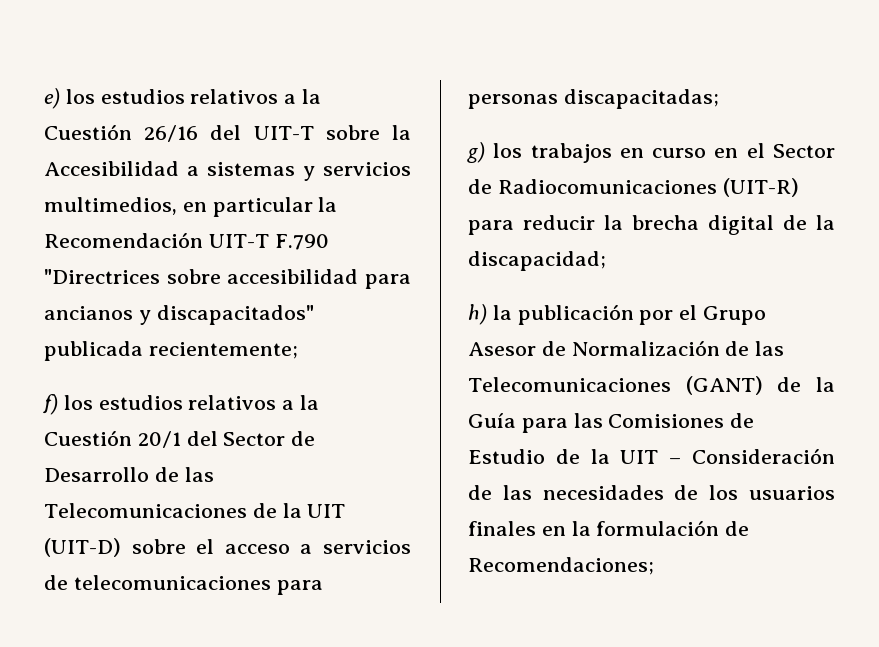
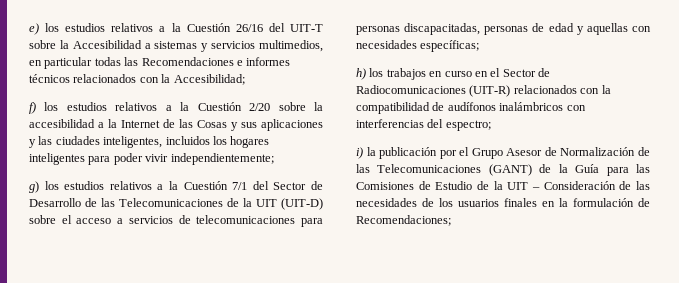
- e) los estudios relativos a la Cuestión 26/16 del UIT-T sobre la Accesibilidad a sistemas y servicios multimedios, en particular la Recomendación UIT-T F.790 "Directrices sobre accesibilidad para ancianos y discapacitados" publicada recientemente;
+ e) los estudios relativos a la Cuestión 26/16 del UIT-T sobre la Accesibilidad a sistemas y servicios multimedios, en particular todas las Recomendaciones e informes técnicos relacionados con la Accesibilidad;
- f) los estudios relativos a la Cuestión 20/1 del Sector de Desarrollo de las Telecomunicaciones de la UIT (UIT-D) sobre el acceso a servicios de telecomunicaciones para personas discapacitadas;
- g) los trabajos en curso en el Sector de Radiocomunicaciones (UIT-R) para reducir la brecha digital de la discapacidad;
- h) la publicación por el Grupo Asesor de Normalización de las Telecomunicaciones (GANT) de la Guía para las Comisiones de Estudio de la UIT – Consideración de las necesidades de los usuarios finales en la formulación de Recomendaciones;
+ f) los estudios relativos a la Cuestión 2/20 sobre la accesibilidad a la Internet de las Cosas y sus aplicaciones y las ciudades inteligentes, incluidos los hogares inteligentes para poder vivir independientemente;
+ g) los estudios relativos a la Cuestión 7/1 del Sector de Desarrollo de las Telecomunicaciones de la UIT (UIT-D) sobre el acceso a servicios de telecomunicaciones para personas discapacitadas, personas de edad y aquellas con necesidades específicas;
+ h) los trabajos en curso en el Sector de Radiocomunicaciones (UIT-R) relacionados con la compatibilidad de audífonos inalámbricos con interferencias del espectro;
+ i) la publicación por el Grupo Asesor de Normalización de las Telecomunicaciones (GANT) de la Guía para las Comisiones de Estudio de la UIT – Consideración de las necesidades de los usuarios finales en la formulación de Recomendaciones;

